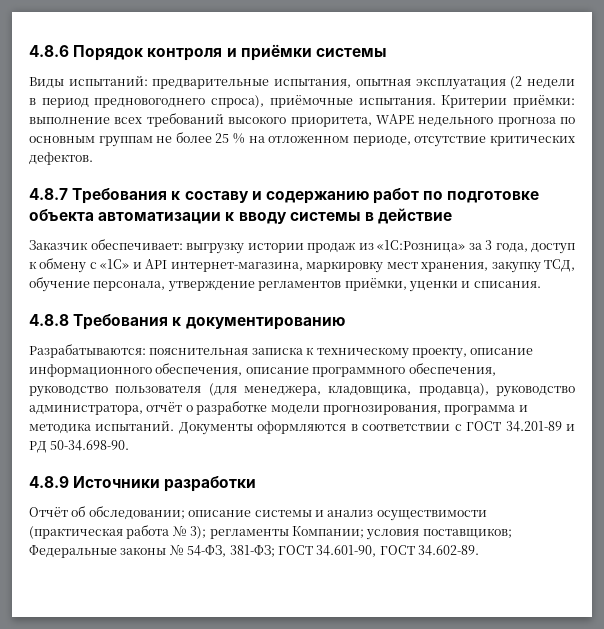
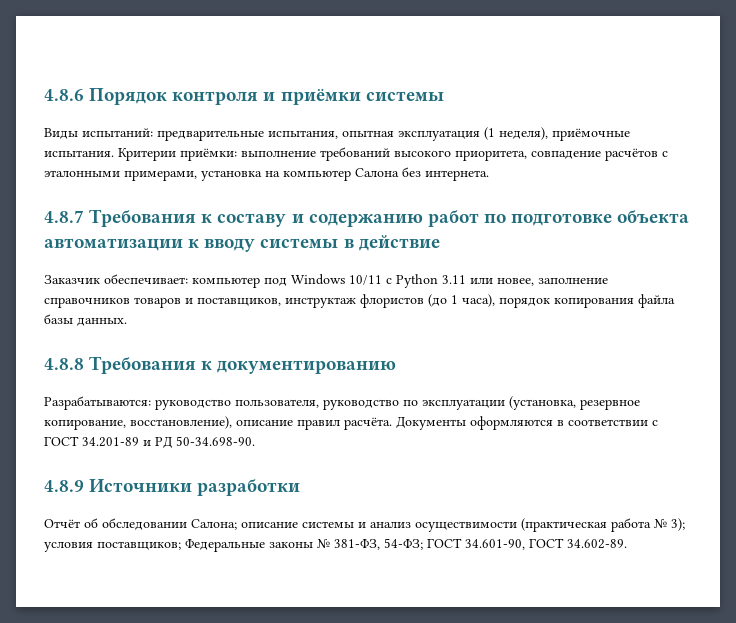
- Виды испытаний: предварительные испытания, опытная эксплуатация (2 недели в период предновогоднего спроса), приёмочные испытания.
+ Виды испытаний: предварительные испытания, опытная эксплуатация (1 неделя), приёмочные испытания.
- Критерии приёмки: выполнение всех требований высокого приоритета, WAPE недельного прогноза по основным группам не более 25 % на отложенном периоде, отсутствие критических дефектов.
+ Критерии приёмки: выполнение требований высокого приоритета, совпадение расчётов с эталонными примерами, установка на компьютер Салона без интернета.
- Заказчик обеспечивает: выгрузку истории продаж из «1С:Розница» за 3 года, доступ к обмену с «1С» и API интернет-магазина, маркировку мест хранения, закупку ТСД, обучение персонала, утверждение регламентов приёмки, уценки и списания.
+ Заказчик обеспечивает: компьютер под Windows 10/11 с Python 3.11 или новее, заполнение справочников товаров и поставщиков, инструктаж флористов (до 1 часа), порядок копирования файла базы данных.
- Разрабатываются: пояснительная записка к техническому проекту, описание информационного обеспечения, описание программного обеспечения, руководство пользователя (для менеджера, кладовщика, продавца), руководство администратора, отчёт о разработке модели прогнозирования, программа и методика испытаний.
+ Разрабатываются: руководство пользователя, руководство по эксплуатации (установка, резервное копирование, восстановление), описание правил расчёта.
- Отчёт об обследовании; описание системы и анализ осуществимости (практическая работа № 3); регламенты Компании; условия поставщиков; Федеральные законы № 54-ФЗ, 381-ФЗ; ГОСТ 34.601-90, ГОСТ 34.602-89.
+ Отчёт об обследовании Салона; описание системы и анализ осуществимости (практическая работа № 3); условия поставщиков; Федеральные законы № 381-ФЗ, 54-ФЗ; ГОСТ 34.601-90, ГОСТ 34.602-89.

